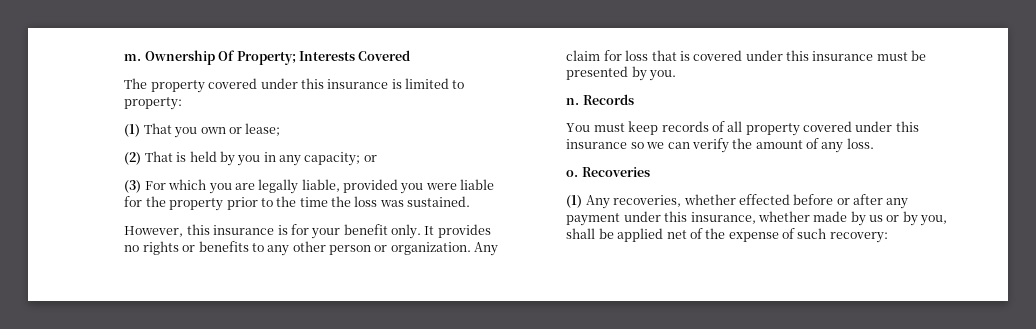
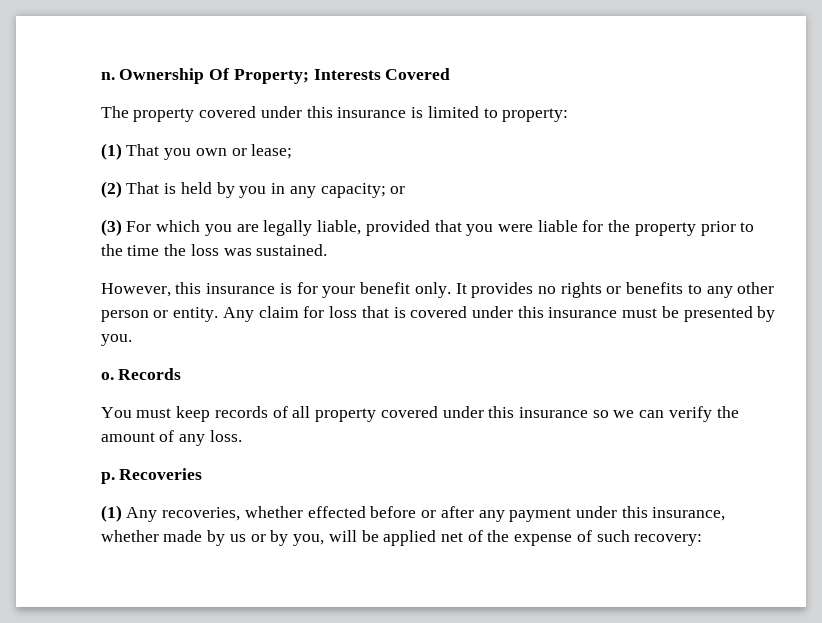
- m.
+ n.
- (3) For which you are legally liable, provided you were liable for the property prior to the time the loss was sustained.
+ (3) For which you are legally liable, provided that you were liable for the property prior to the time the loss was sustained.
- It provides no rights or benefits to any other person or organization.
+ It provides no rights or benefits to any other person or entity.
- n.
+ o.
- o. Recoveries
+ p. Recoveries
- (1) Any recoveries, whether effected before or after any payment under this insurance, whether made by us or by you, shall be applied net of the expense of such recovery:
+ (1) Any recoveries, whether effected before or after any payment under this insurance, whether made by us or by you, will be applied net of the expense of such recovery:

